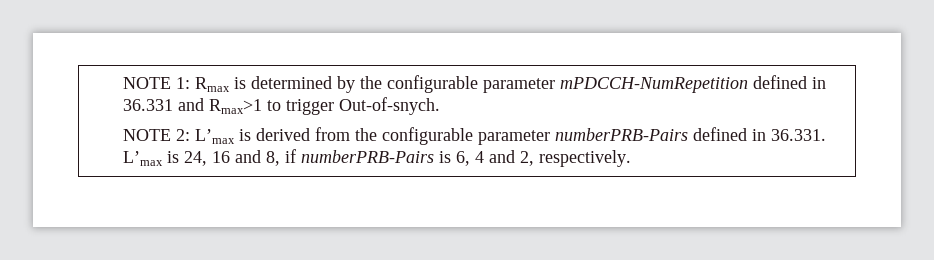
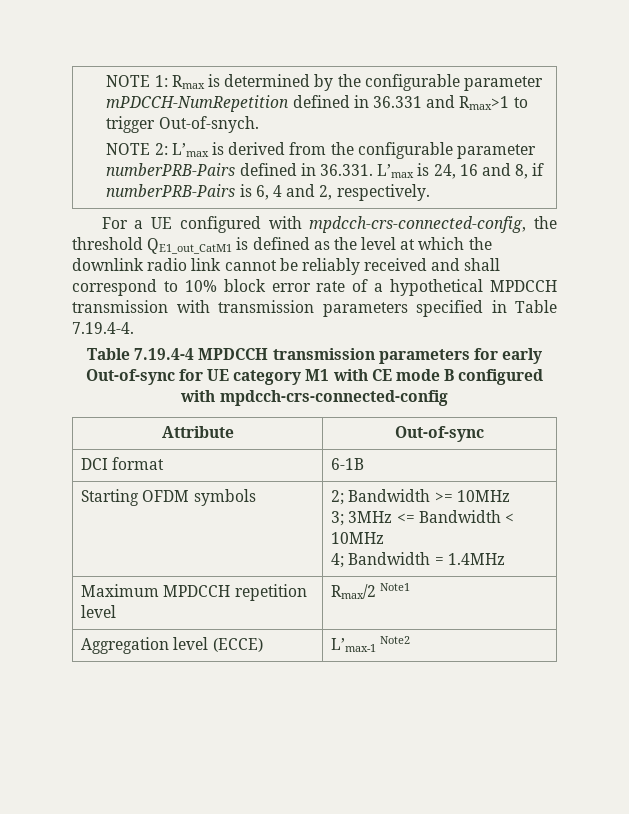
+ For a UE configured with mpdcch-crs-connected-config, the threshold QE1_out_CatM1 is defined as the level at which the downlink radio link cannot be reliably received and shall correspond to 10% block error rate of a hypothetical MPDCCH transmission with transmission parameters specified in Table 7.19.4-4.
+ Table 7.19.4-4 MPDCCH transmission parameters for early Out-of-sync for UE category M1 with CE mode B configured with mpdcch-crs-connected-config
+ Attribute | Out-of-sync
+ DCI format | 6-1B
+ Starting OFDM symbols | 2; Bandwidth >= 10MHz
+ 3; 3MHz <= Bandwidth < 10MHz
+ 4; Bandwidth = 1.4MHz
+ Maximum MPDCCH repetition level | Rmax/2 Note1
+ Aggregation level (ECCE) | L’max-1 Note2

